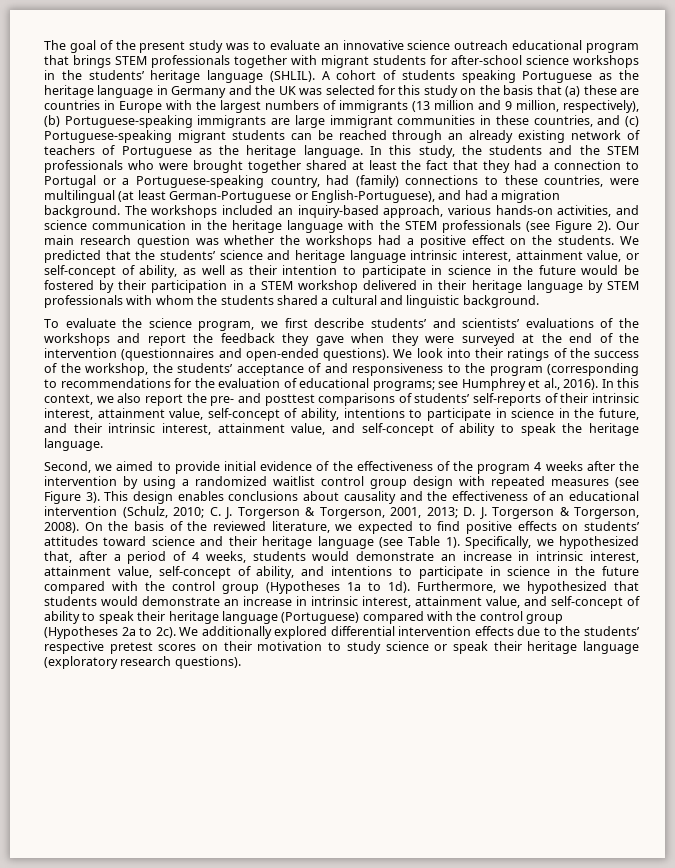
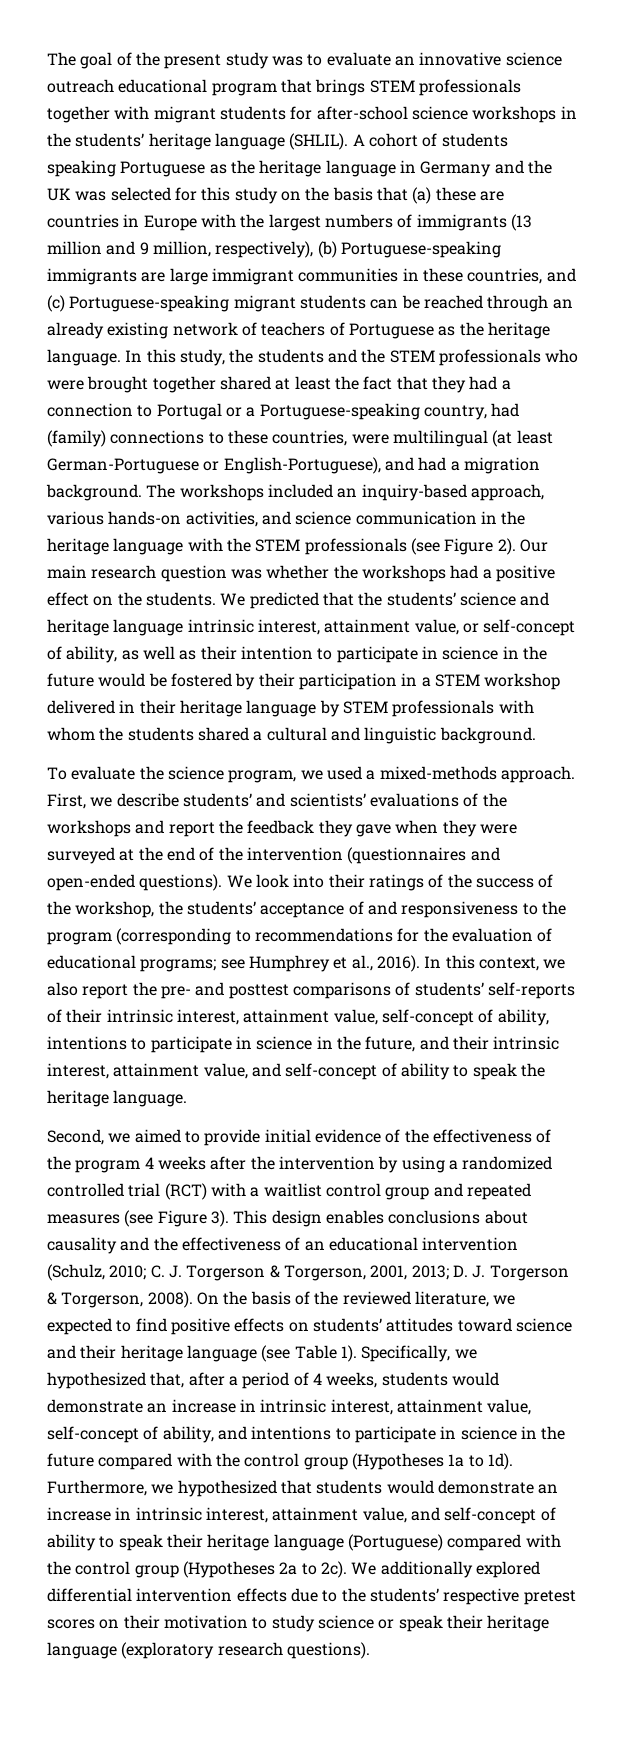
- To evaluate the science program, we first describe students’ and scientists’ evaluations of the workshops and report the feedback they gave when they were surveyed at the end of the intervention (questionnaires and open-ended questions).
+ To evaluate the science program, we used a mixed-methods approach. First, we describe students’ and scientists’ evaluations of the workshops and report the feedback they gave when they were surveyed at the end of the intervention (questionnaires and open-ended questions).
- Second, we aimed to provide initial evidence of the effectiveness of the program 4 weeks after the intervention by using a randomized waitlist control group design with repeated measures (see Figure 3).
+ Second, we aimed to provide initial evidence of the effectiveness of the program 4 weeks after the intervention by using a randomized controlled trial (RCT) with a waitlist control group and repeated measures (see Figure 3).

